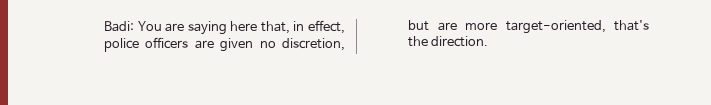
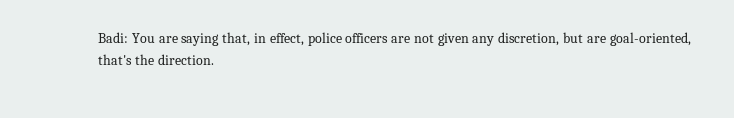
- Badi: You are saying here that, in effect, police officers are given no discretion, but are more target-oriented, that's the direction.
+ Badi: You are saying that, in effect, police officers are not given any discretion, but are goal-oriented, that's the direction.

